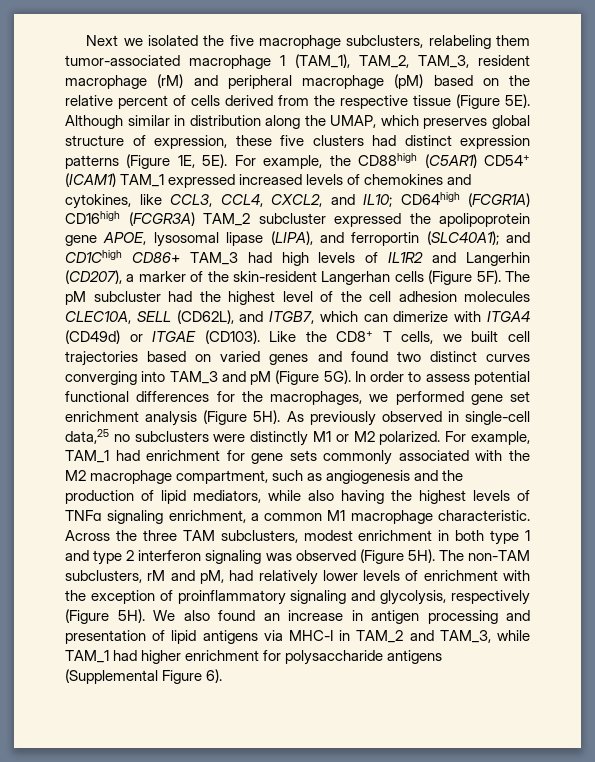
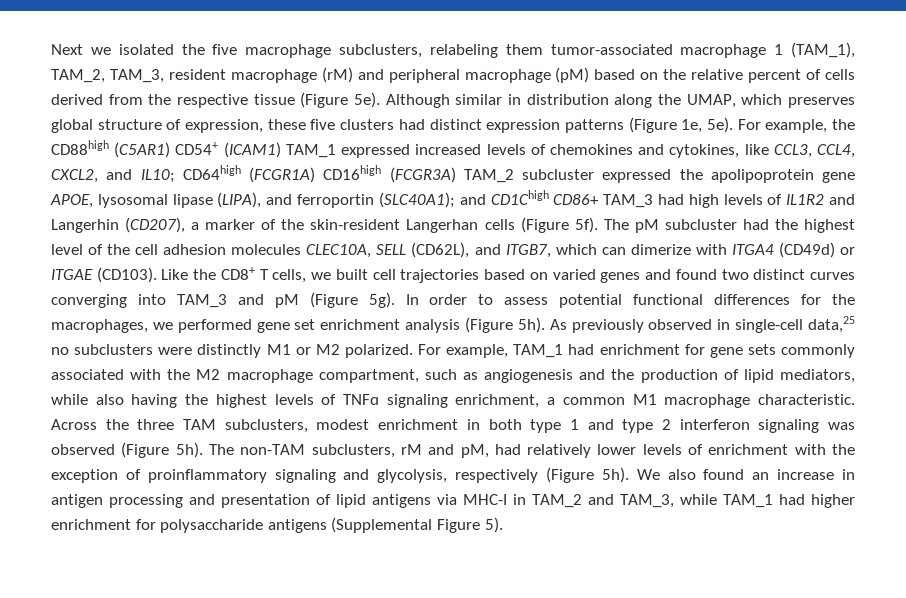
- Next we isolated the five macrophage subclusters, relabeling them tumor-associated macrophage 1 (TAM_1), TAM_2, TAM_3, resident macrophage (rM) and peripheral macrophage (pM) based on the relative percent of cells derived from the respective tissue (Figure 5E).
+ Next we isolated the five macrophage subclusters, relabeling them tumor-associated macrophage 1 (TAM_1), TAM_2, TAM_3, resident macrophage (rM) and peripheral macrophage (pM) based on the relative percent of cells derived from the respective tissue (Figure 5e).
- Although similar in distribution along the UMAP, which preserves global structure of expression, these five clusters had distinct expression patterns (Figure 1E, 5E).
+ Although similar in distribution along the UMAP, which preserves global structure of expression, these five clusters had distinct expression patterns (Figure 1e, 5e).
- For example, the CD88high (C5AR1) CD54+ (ICAM1) TAM_1 expressed increased levels of chemokines and cytokines, like CCL3, CCL4, CXCL2, and IL10; CD64high (FCGR1A) CD16high (FCGR3A) TAM_2 subcluster expressed the apolipoprotein gene APOE, lysosomal lipase (LIPA), and ferroportin (SLC40A1); and CD1Chigh CD86+ TAM_3 had high levels of IL1R2 and Langerhin (CD207), a marker of the skin-resident Langerhan cells (Figure 5F).
+ For example, the CD88high (C5AR1) CD54+ (ICAM1) TAM_1 expressed increased levels of chemokines and cytokines, like CCL3, CCL4, CXCL2, and IL10; CD64high (FCGR1A) CD16high (FCGR3A) TAM_2 subcluster expressed the apolipoprotein gene APOE, lysosomal lipase (LIPA), and ferroportin (SLC40A1); and CD1Chigh CD86+ TAM_3 had high levels of IL1R2 and Langerhin (CD207), a marker of the skin-resident Langerhan cells (Figure 5f).
- Like the CD8+ T cells, we built cell trajectories based on varied genes and found two distinct curves converging into TAM_3 and pM (Figure 5G).
+ Like the CD8+ T cells, we built cell trajectories based on varied genes and found two distinct curves converging into TAM_3 and pM (Figure 5g).
- In order to assess potential functional differences for the macrophages, we performed gene set enrichment analysis (Figure 5H).
+ In order to assess potential functional differences for the macrophages, we performed gene set enrichment analysis (Figure 5h).
- Across the three TAM subclusters, modest enrichment in both type 1 and type 2 interferon signaling was observed (Figure 5H).
+ Across the three TAM subclusters, modest enrichment in both type 1 and type 2 interferon signaling was observed (Figure 5h).
- The non-TAM subclusters, rM and pM, had relatively lower levels of enrichment with the exception of proinflammatory signaling and glycolysis, respectively (Figure 5H).
+ The non-TAM subclusters, rM and pM, had relatively lower levels of enrichment with the exception of proinflammatory signaling and glycolysis, respectively (Figure 5h).
- We also found an increase in antigen processing and presentation of lipid antigens via MHC-I in TAM_2 and TAM_3, while TAM_1 had higher enrichment for polysaccharide antigens (Supplemental Figure 6).
+ We also found an increase in antigen processing and presentation of lipid antigens via MHC-I in TAM_2 and TAM_3, while TAM_1 had higher enrichment for polysaccharide antigens (Supplemental Figure 5).

